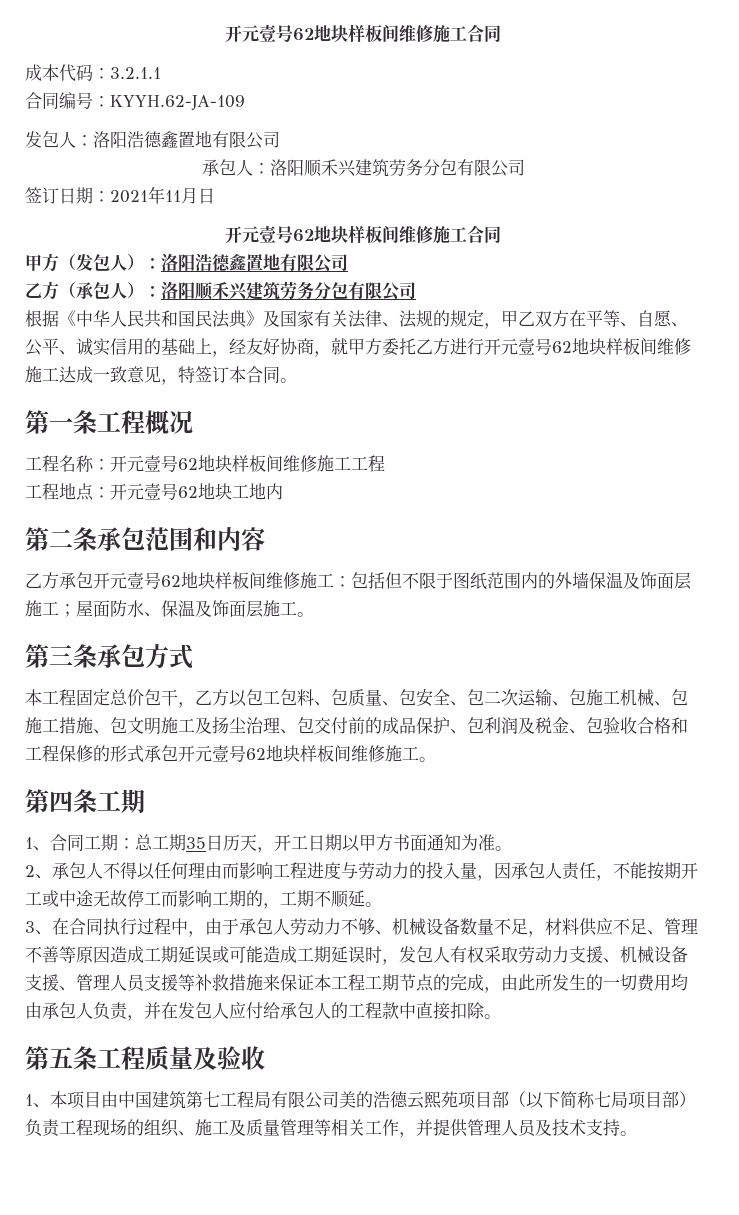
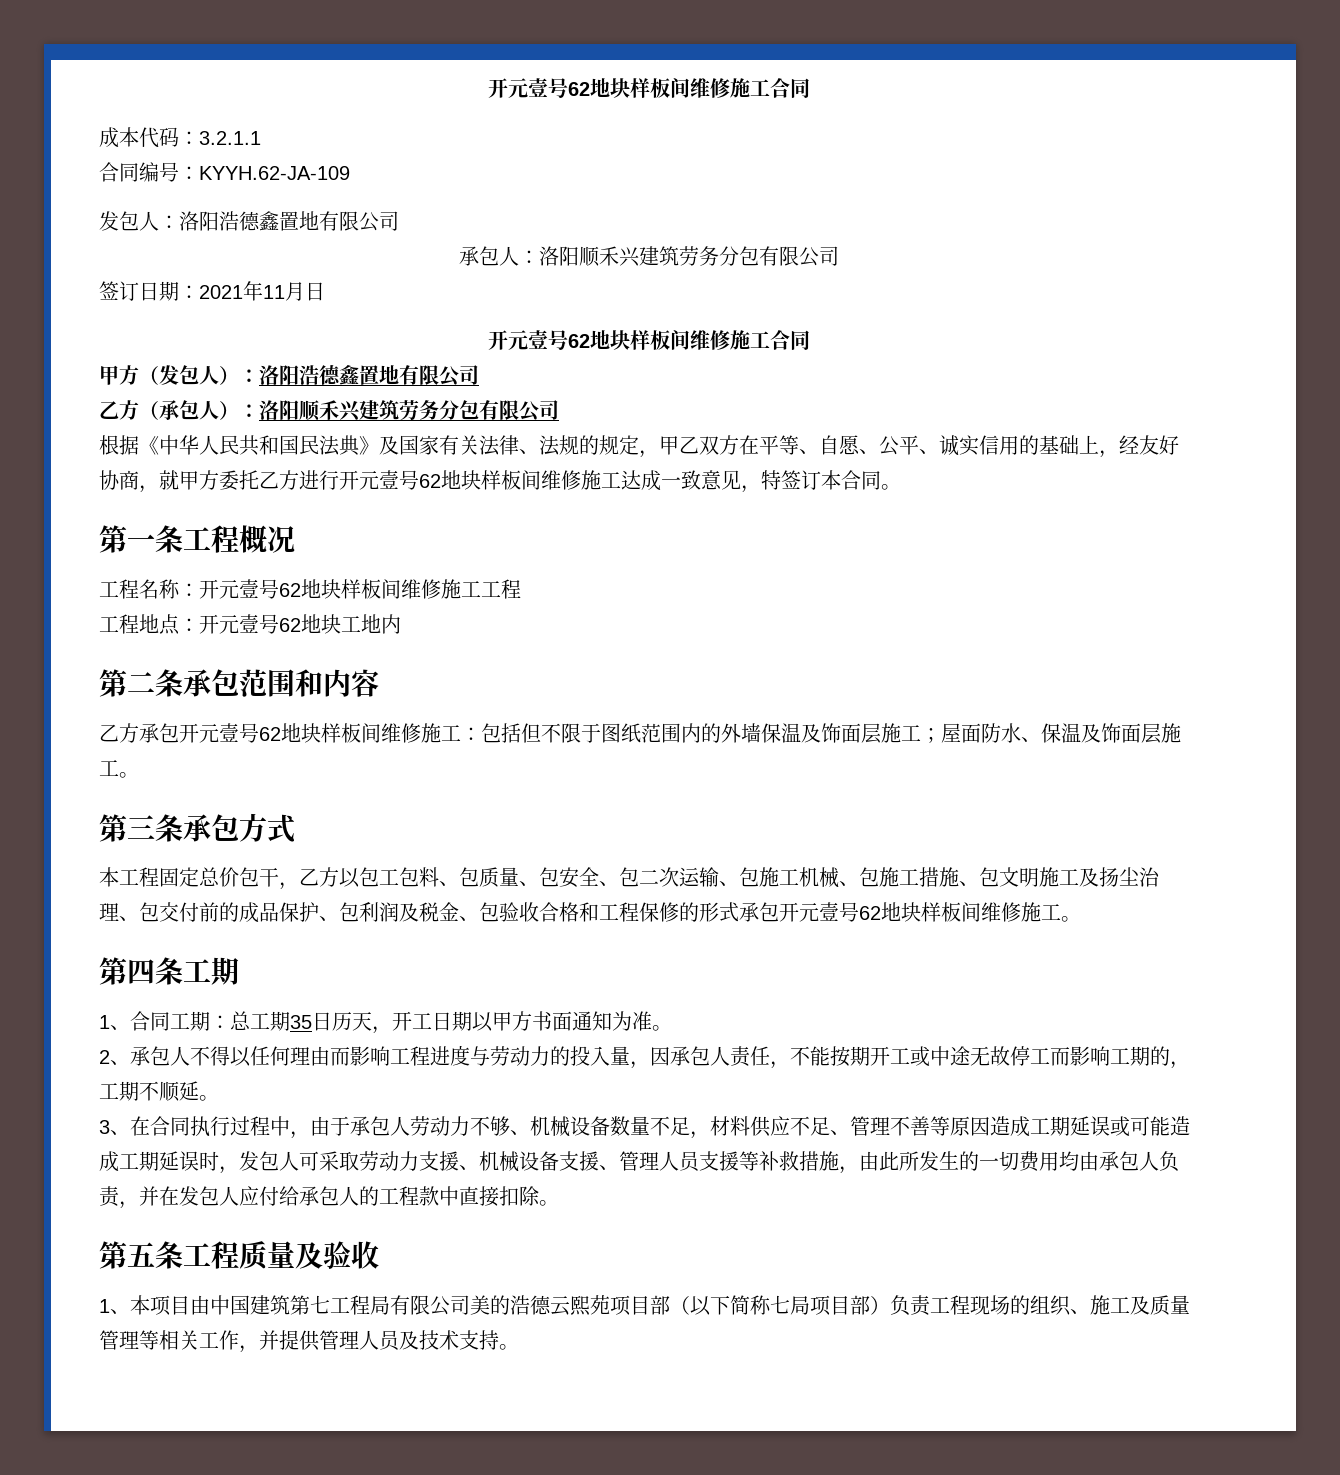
- 3、在合同执行过程中，由于承包人劳动力不够、机械设备数量不足，材料供应不足、管理不善等原因造成工期延误或可能造成工期延误时，发包人有权采取劳动力支援、机械设备支援、管理人员支援等补救措施来保证本工程工期节点的完成，由此所发生的一切费用均由承包人负责，并在发包人应付给承包人的工程款中直接扣除。
+ 3、在合同执行过程中，由于承包人劳动力不够、机械设备数量不足，材料供应不足、管理不善等原因造成工期延误或可能造成工期延误时，发包人可采取劳动力支援、机械设备支援、管理人员支援等补救措施，由此所发生的一切费用均由承包人负责，并在发包人应付给承包人的工程款中直接扣除。

